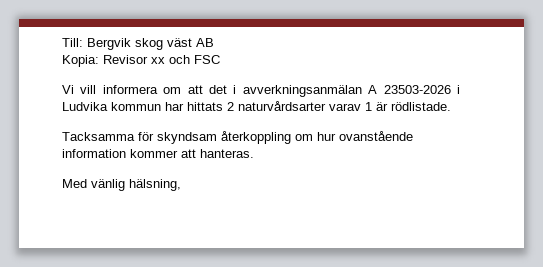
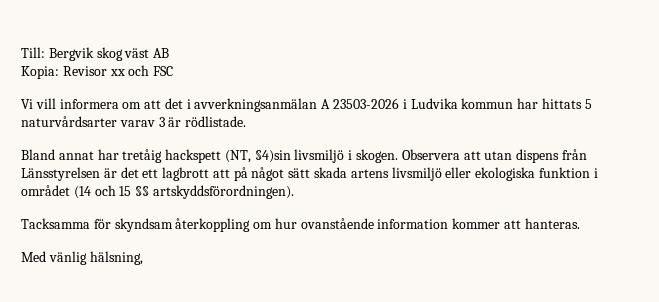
- Vi vill informera om att det i avverkningsanmälan A 23503-2026 i Ludvika kommun har hittats 2 naturvårdsarter varav 1 är rödlistade.
+ Vi vill informera om att det i avverkningsanmälan A 23503-2026 i Ludvika kommun har hittats 5 naturvårdsarter varav 3 är rödlistade.
+ Bland annat har tretåig hackspett (NT, §4)sin livsmiljö i skogen. Observera att utan dispens från Länsstyrelsen är det ett lagbrott att på något sätt skada artens livsmiljö eller ekologiska funktion i området (14 och 15 §§ artskyddsförordningen).

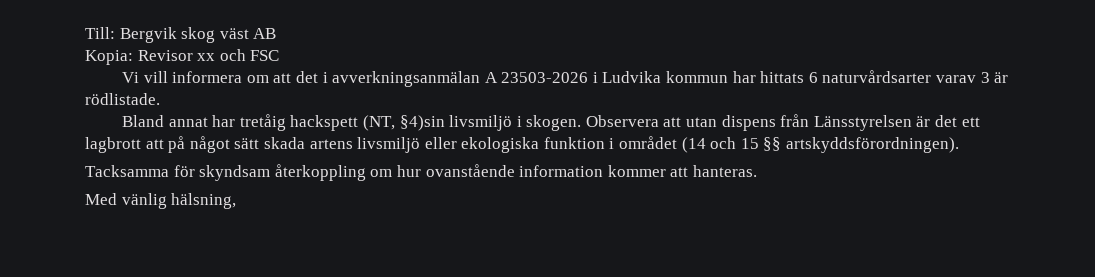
- Vi vill informera om att det i avverkningsanmälan A 23503-2026 i Ludvika kommun har hittats 5 naturvårdsarter varav 3 är rödlistade.
+ Vi vill informera om att det i avverkningsanmälan A 23503-2026 i Ludvika kommun har hittats 6 naturvårdsarter varav 3 är rödlistade.

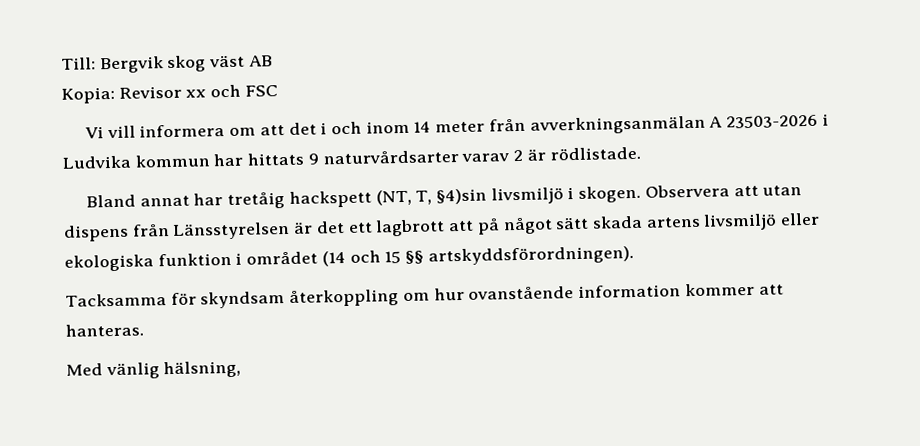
- Vi vill informera om att det i avverkningsanmälan A 23503-2026 i Ludvika kommun har hittats 6 naturvårdsarter varav 3 är rödlistade.
+ Vi vill informera om att det i och inom 14 meter från avverkningsanmälan A 23503-2026 i Ludvika kommun har hittats 9 naturvårdsarter varav 2 är rödlistade.
- Bland annat har tretåig hackspett (NT, §4)sin livsmiljö i skogen.
+ Bland annat har tretåig hackspett (NT, T, §4)sin livsmiljö i skogen.

